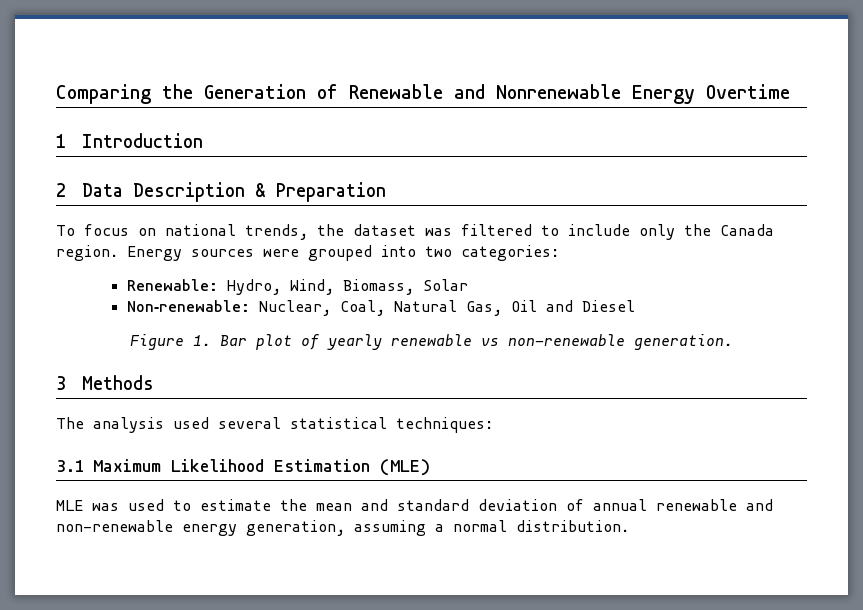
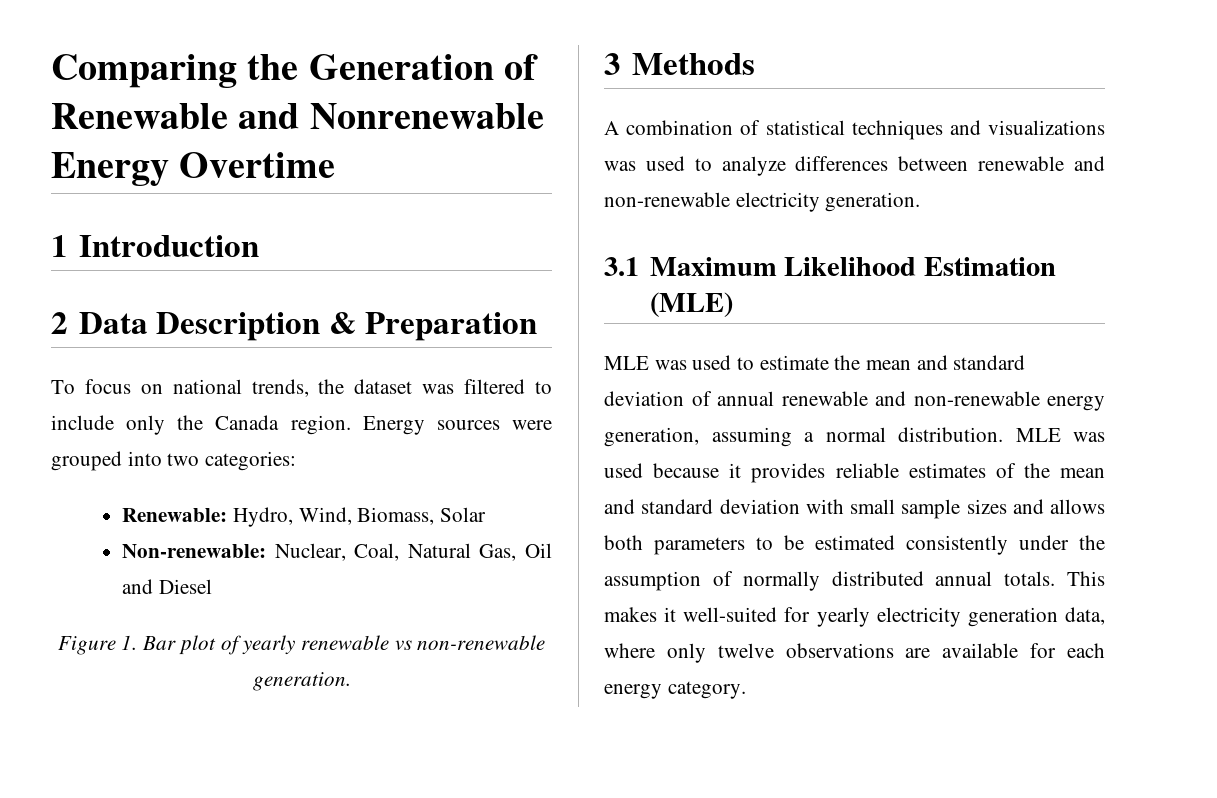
- The analysis used several statistical techniques:
+ A combination of statistical techniques and visualizations was used to analyze differences between renewable and non-renewable electricity generation.
+ MLE was used because it provides reliable estimates of the mean and standard deviation with small sample sizes and allows both parameters to be estimated consistently under the assumption of normally distributed annual totals. This makes it well‑suited for yearly electricity generation data, where only twelve observations are available for each energy category.

